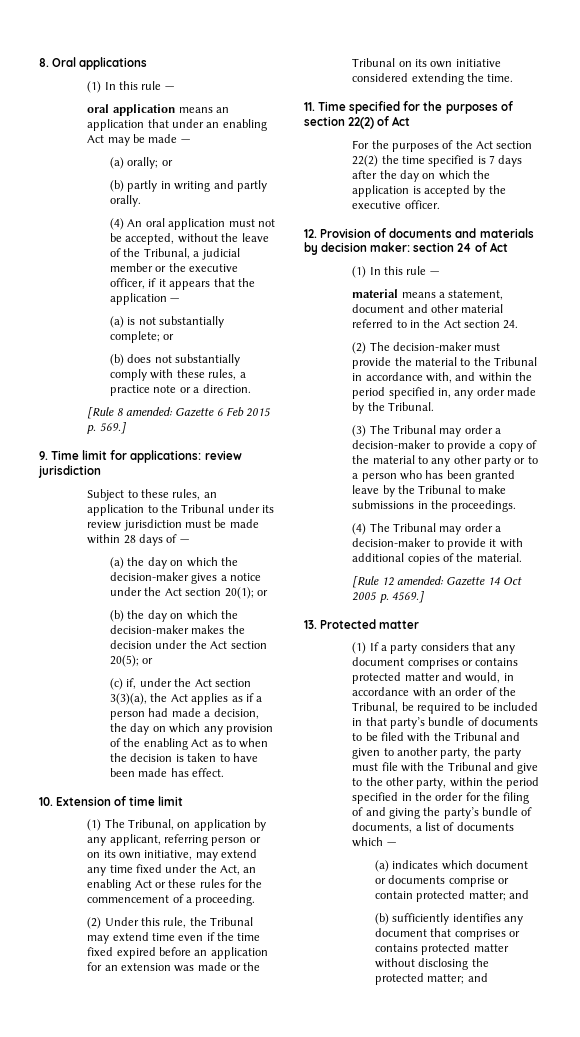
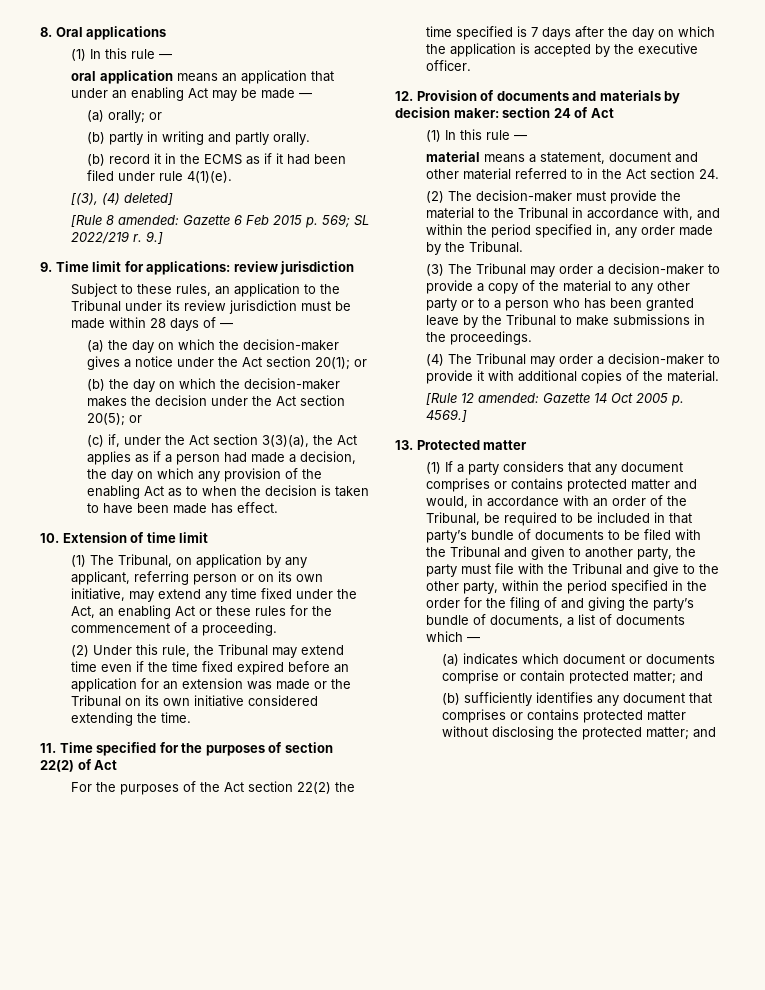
- (4) An oral application must not be accepted, without the leave of the Tribunal, a judicial member or the executive officer, if it appears that the application —
- (a) is not substantially complete; or
- (b) does not substantially comply with these rules, a practice note or a direction.
+ (b) record it in the ECMS as if it had been filed under rule 4(1)(e).
+ [(3), (4) deleted]
- [Rule 8 amended: Gazette 6 Feb 2015 p. 569.]
+ [Rule 8 amended: Gazette 6 Feb 2015 p. 569; SL 2022/219 r. 9.]

